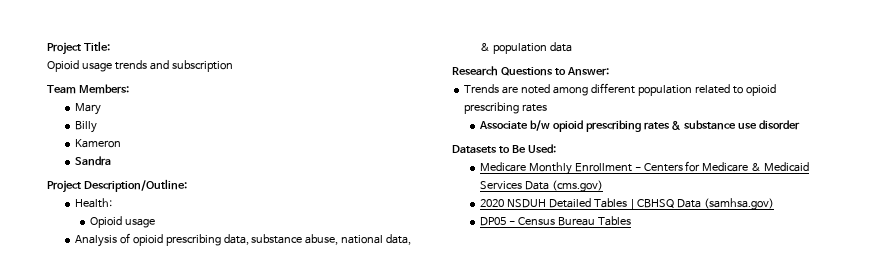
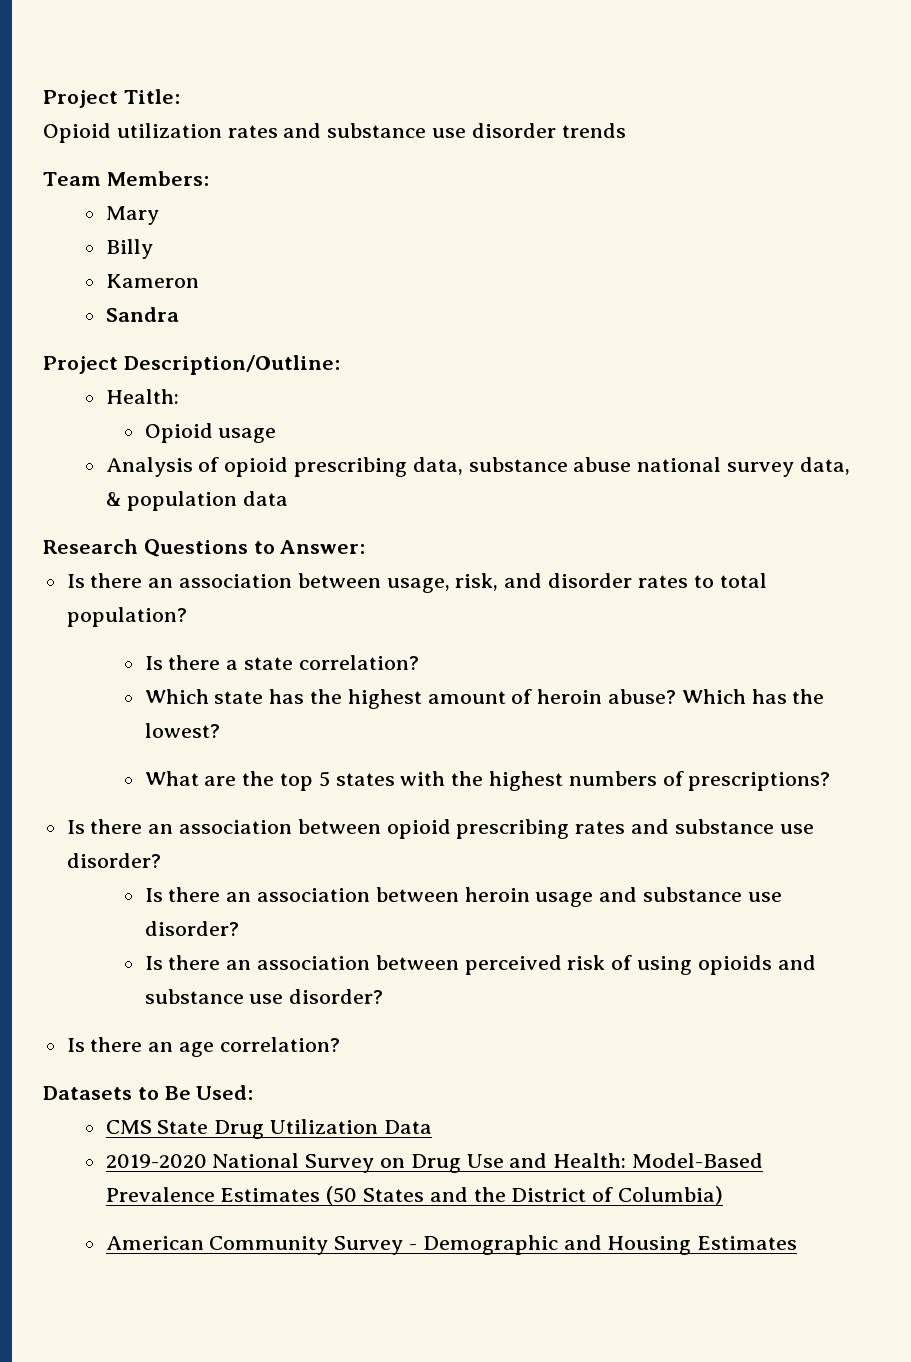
- Opioid usage trends and subscription
+ Opioid utilization rates and substance use disorder trends
- Analysis of opioid prescribing data, substance abuse, national data, & population data
+ Analysis of opioid prescribing data, substance abuse national survey data, & population data
- Trends are noted among different population related to opioid prescribing rates
- Associate b/w opioid prescribing rates & substance use disorder
+ Is there an association between usage, risk, and disorder rates to total population?
+ Is there a state correlation?
+ Which state has the highest amount of heroin abuse? Which has the lowest?
+ What are the top 5 states with the highest numbers of prescriptions?
+ Is there an association between opioid prescribing rates and substance use disorder?
+ Is there an association between heroin usage and substance use disorder?
+ Is there an association between perceived risk of using opioids and substance use disorder?
+ Is there an age correlation?
  Datasets to Be Used:
- Medicare Monthly Enrollment - Centers for Medicare & Medicaid Services Data (cms.gov)
- 2020 NSDUH Detailed Tables | CBHSQ Data (samhsa.gov)
- DP05 - Census Bureau Tables
+ CMS State Drug Utilization Data
+ 2019-2020 National Survey on Drug Use and Health: Model-Based Prevalence Estimates (50 States and the District of Columbia)
+ American Community Survey - Demographic and Housing Estimates

